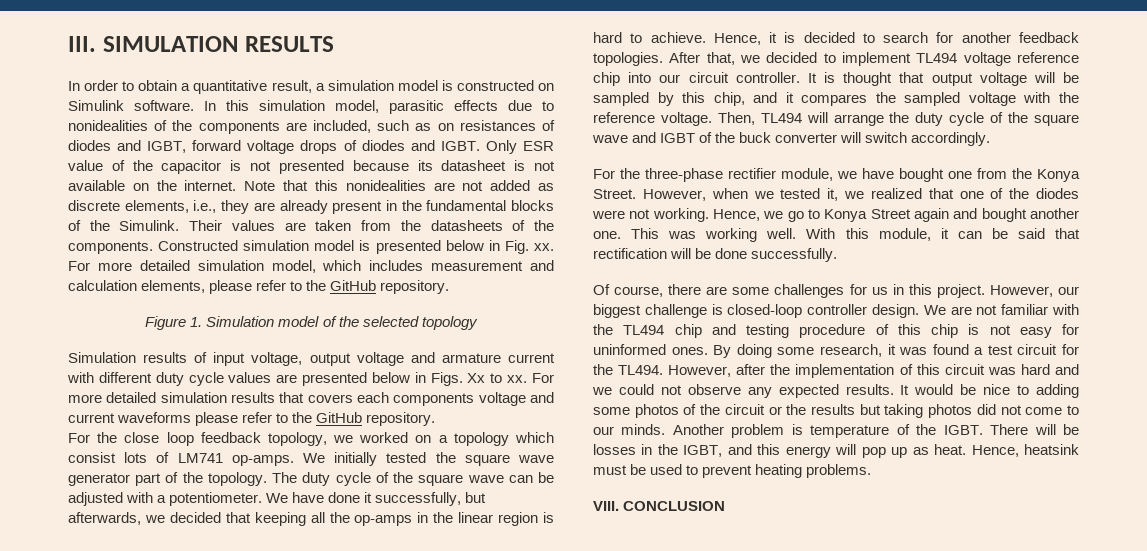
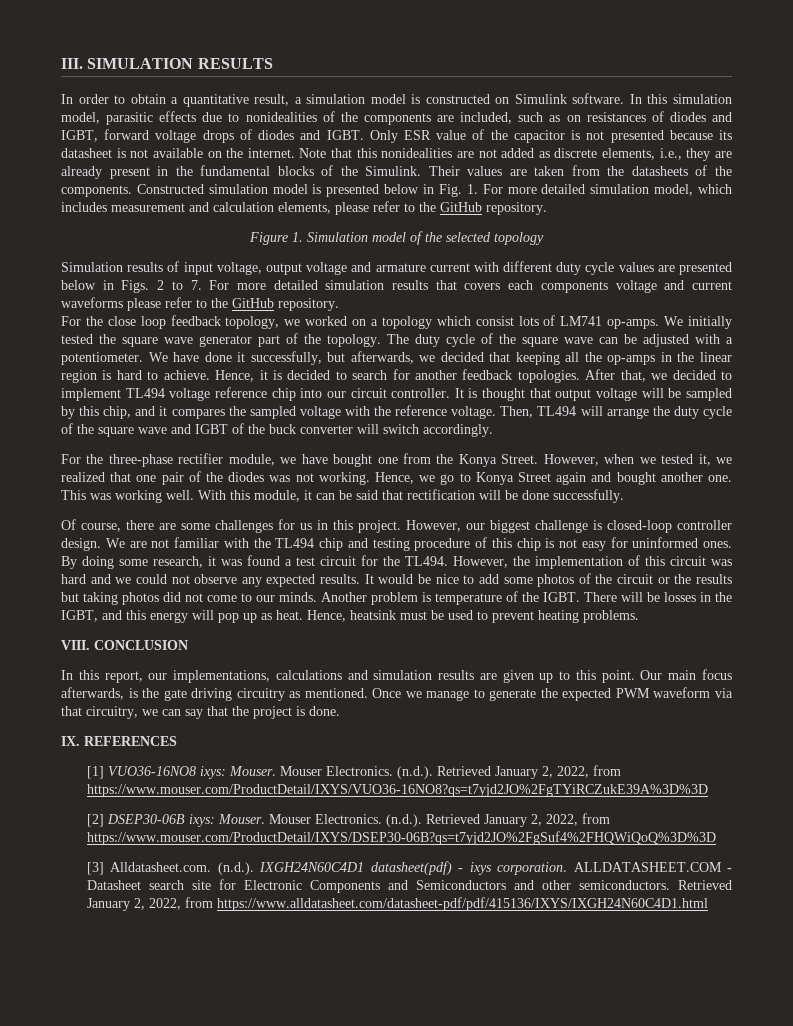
- Constructed simulation model is presented below in Fig. xx. For more detailed simulation model, which includes measurement and calculation elements, please refer to the GitHub repository.
+ Constructed simulation model is presented below in Fig. 1. For more detailed simulation model, which includes measurement and calculation elements, please refer to the GitHub repository.
- Simulation results of input voltage, output voltage and armature current with different duty cycle values are presented below in Figs. Xx to xx. For more detailed simulation results that covers each components voltage and current waveforms please refer to the GitHub repository.
+ Simulation results of input voltage, output voltage and armature current with different duty cycle values are presented below in Figs. 2 to 7. For more detailed simulation results that covers each components voltage and current waveforms please refer to the GitHub repository.
- However, when we tested it, we realized that one of the diodes were not working.
+ However, when we tested it, we realized that one pair of the diodes was not working.
- However, after the implementation of this circuit was hard and we could not observe any expected results.
+ However, the implementation of this circuit was hard and we could not observe any expected results.
- It would be nice to adding some photos of the circuit or the results but taking photos did not come to our minds.
+ It would be nice to add some photos of the circuit or the results but taking photos did not come to our minds.
+ In this report, our implementations, calculations and simulation results are given up to this point. Our main focus afterwards, is the gate driving circuitry as mentioned. Once we manage to generate the expected PWM waveform via that circuitry, we can say that the project is done.
+ IX. REFERENCES
+ [1] VUO36-16NO8 ixys: Mouser. Mouser Electronics. (n.d.). Retrieved January 2, 2022, from https://www.mouser.com/ProductDetail/IXYS/VUO36-16NO8?qs=t7yjd2JO%2FgTYiRCZukE39A%3D%3D
+ [2] DSEP30-06B ixys: Mouser. Mouser Electronics. (n.d.). Retrieved January 2, 2022, from https://www.mouser.com/ProductDetail/IXYS/DSEP30-06B?qs=t7yjd2JO%2FgSuf4%2FHQWiQoQ%3D%3D
+ [3] Alldatasheet.com. (n.d.). IXGH24N60C4D1 datasheet(pdf) - ixys corporation. ALLDATASHEET.COM - Datasheet search site for Electronic Components and Semiconductors and other semiconductors. Retrieved January 2, 2022, from https://www.alldatasheet.com/datasheet-pdf/pdf/415136/IXYS/IXGH24N60C4D1.html

